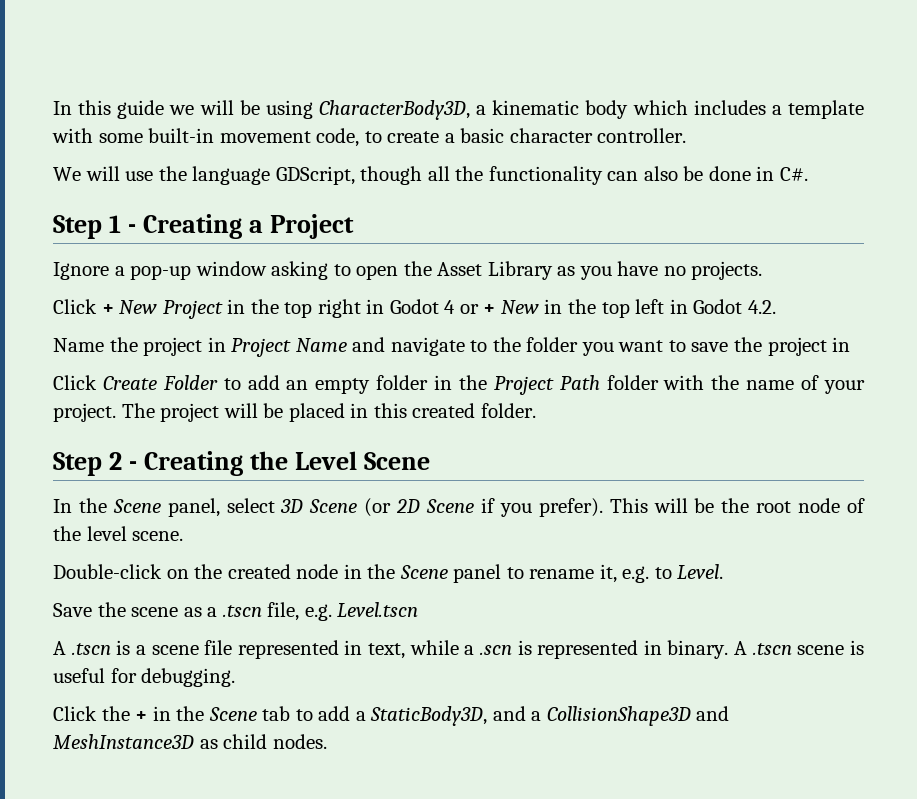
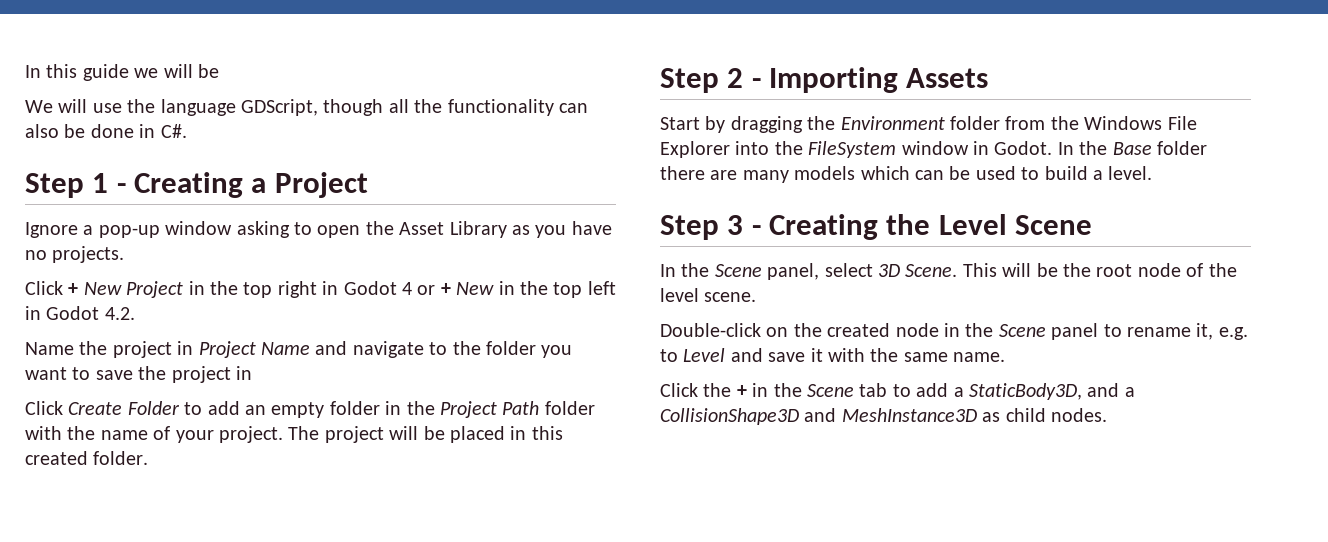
- In this guide we will be using CharacterBody3D, a kinematic body which includes a template with some built-in movement code, to create a basic character controller.
+ In this guide we will be
- Step 2 - Creating the Level Scene
+ Step 2 - Importing Assets
+ Start by dragging the Environment folder from the Windows File Explorer into the FileSystem window in Godot. In the Base folder there are many models which can be used to build a level.
+ Step 3 - Creating the Level Scene
- In the Scene panel, select 3D Scene (or 2D Scene if you prefer).
+ In the Scene panel, select 3D Scene.
- Double-click on the created node in the Scene panel to rename it, e.g. to Level.
- Save the scene as a .tscn file, e.g. Level.tscn
- A .tscn is a scene file represented in text, while a .scn is represented in binary. A .tscn scene is useful for debugging.
+ Double-click on the created node in the Scene panel to rename it, e.g. to Level and save it with the same name.

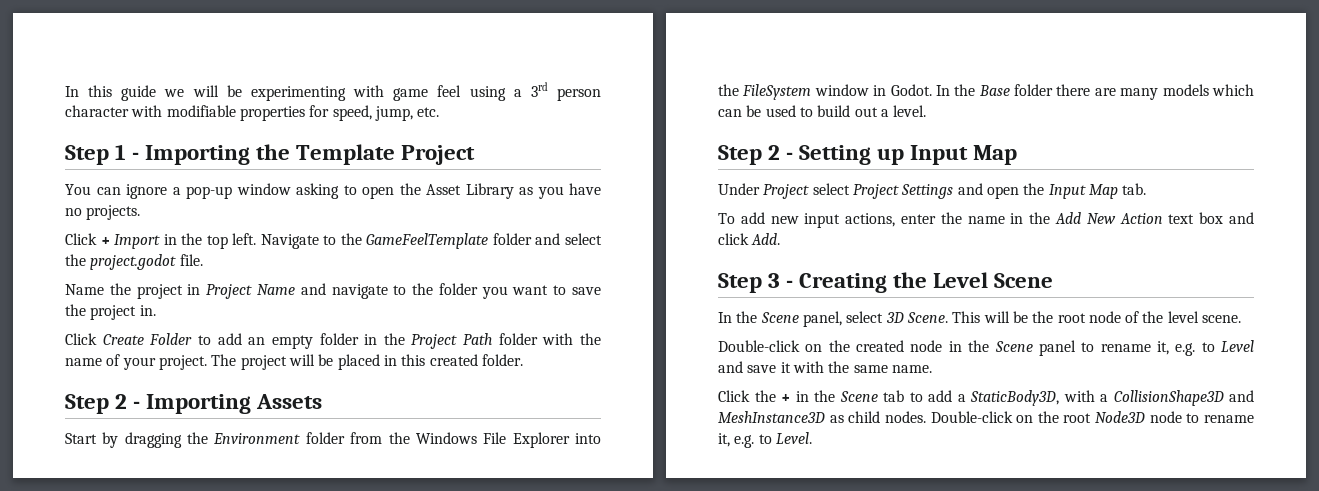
- In this guide we will be
- We will use the language GDScript, though all the functionality can also be done in C#.
- Step 1 - Creating a Project
- Ignore a pop-up window asking to open the Asset Library as you have no projects.
+ In this guide we will be experimenting with game feel using a 3rd person character with modifiable properties for speed, jump, etc.
+ Step 1 - Importing the Template Project
+ You can ignore a pop-up window asking to open the Asset Library as you have no projects.
- Click + New Project in the top right in Godot 4 or + New in the top left in Godot 4.2.
+ Click + Import in the top left. Navigate to the GameFeelTemplate folder and select the project.godot file.
- Name the project in Project Name and navigate to the folder you want to save the project in
+ Name the project in Project Name and navigate to the folder you want to save the project in.
- In the Base folder there are many models which can be used to build a level.
+ In the Base folder there are many models which can be used to build out a level.
+ Step 2 - Setting up Input Map
+ Under Project select Project Settings and open the Input Map tab.
+ To add new input actions, enter the name in the Add New Action text box and click Add.
- Click the + in the Scene tab to add a StaticBody3D, and a CollisionShape3D and MeshInstance3D as child nodes.
+ Click the + in the Scene tab to add a StaticBody3D, with a CollisionShape3D and MeshInstance3D as child nodes.
+ Double-click on the root Node3D node to rename it, e.g. to Level.

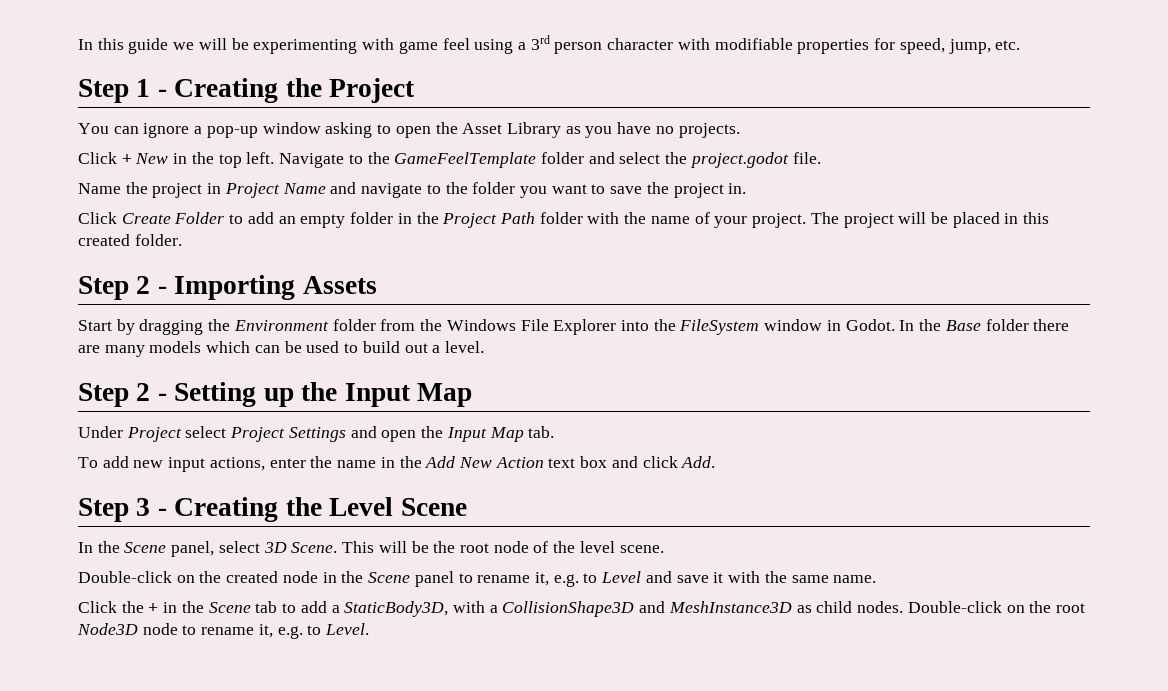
- Step 1 - Importing the Template Project
+ Step 1 - Creating the Project
- Click + Import in the top left.
+ Click + New in the top left.
- Step 2 - Setting up Input Map
+ Step 2 - Setting up the Input Map

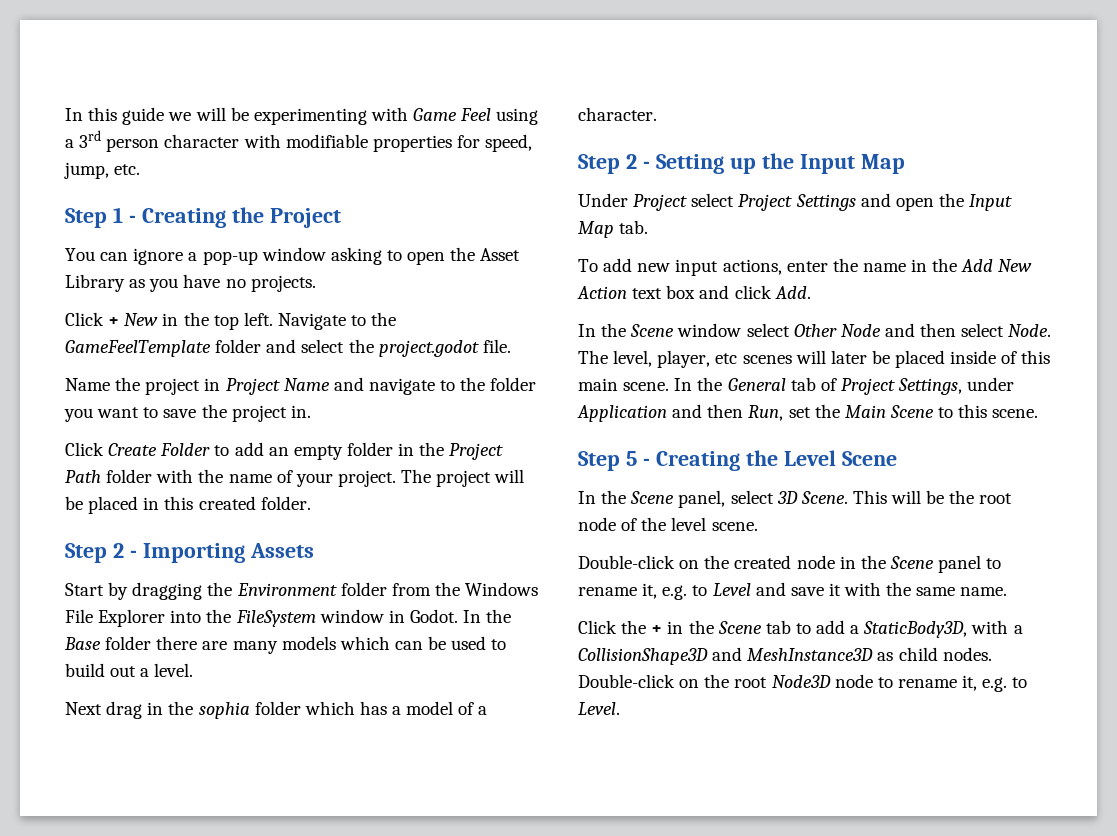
- In this guide we will be experimenting with game feel using a 3rd person character with modifiable properties for speed, jump, etc.
+ In this guide we will be experimenting with Game Feel using a 3rd person character with modifiable properties for speed, jump, etc.
+ Next drag in the sophia folder which has a model of a character.
- Step 3 - Creating the Level Scene
+ In the Scene window select Other Node and then select Node. The level, player, etc scenes will later be placed inside of this main scene. In the General tab of Project Settings, under Application and then Run, set the Main Scene to this scene.
+ Step 5 - Creating the Level Scene

